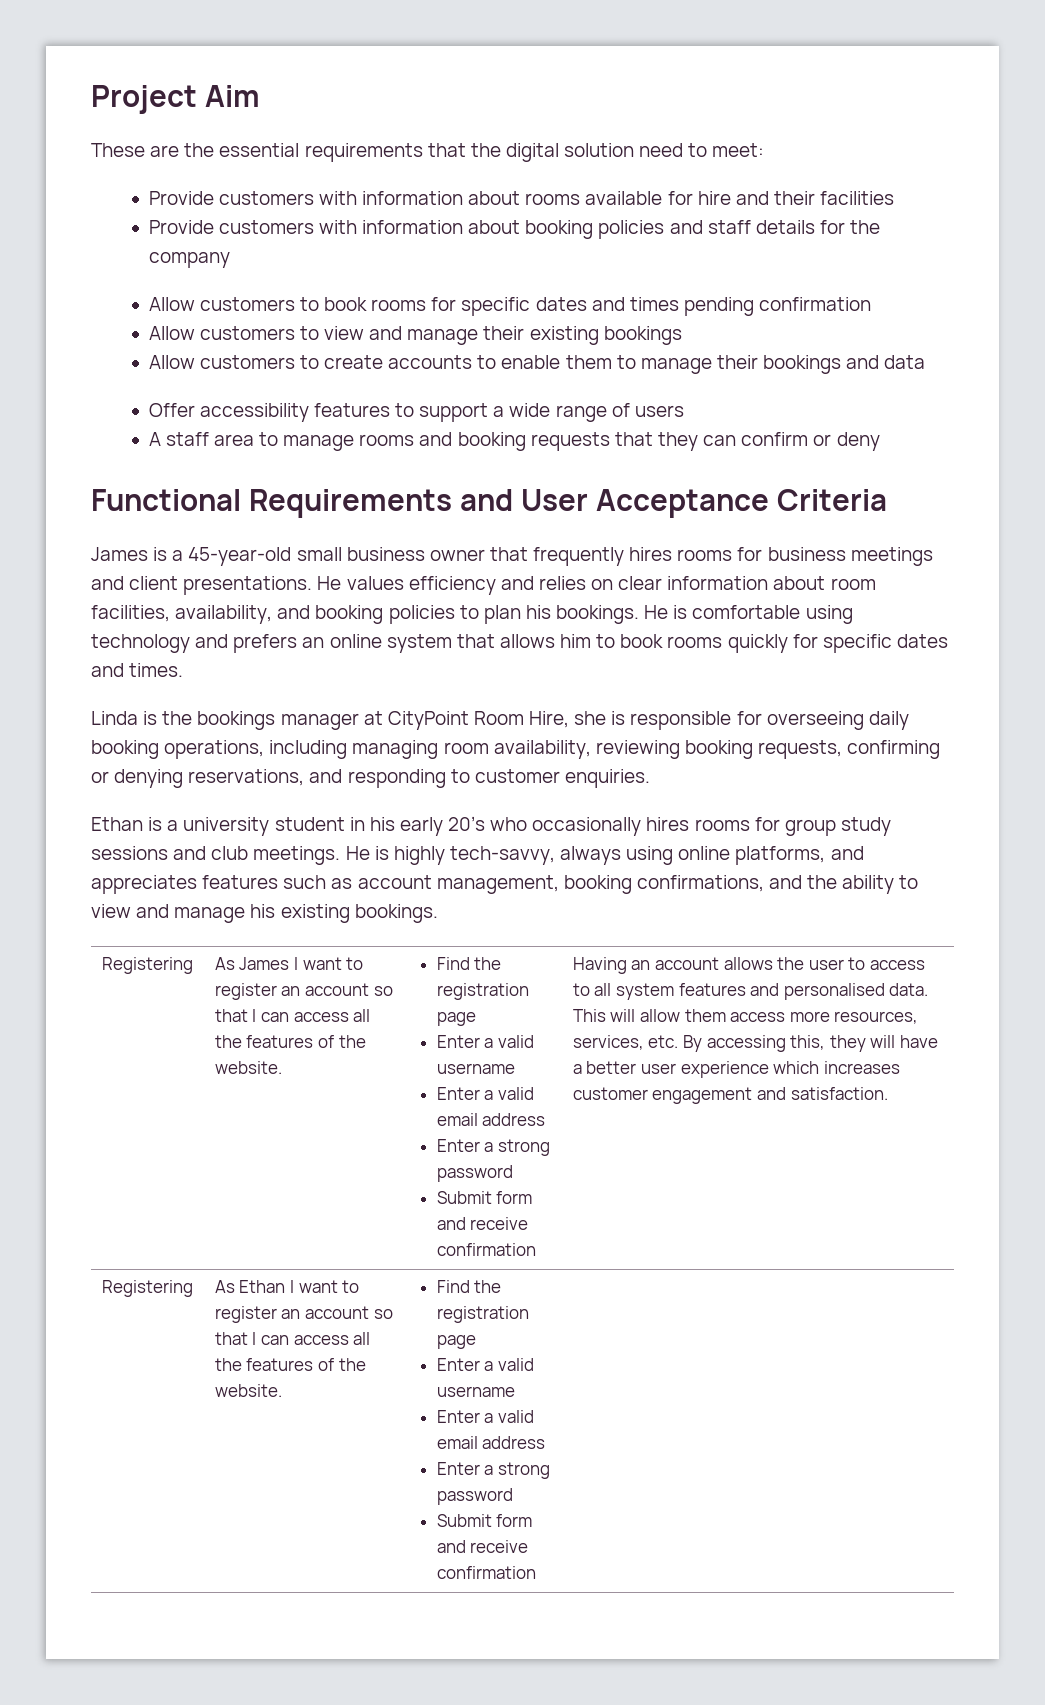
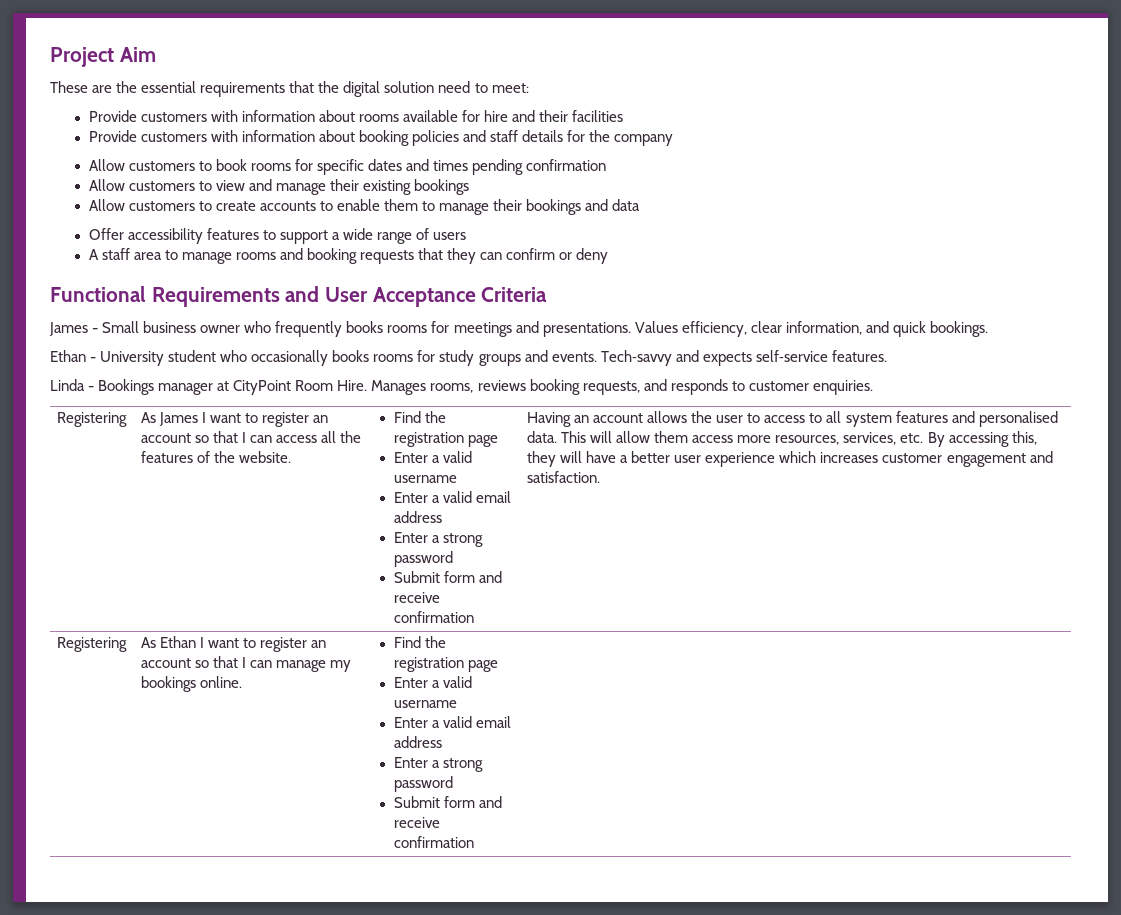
- James is a 45-year-old small business owner that frequently hires rooms for business meetings and client presentations. He values efficiency and relies on clear information about room facilities, availability, and booking policies to plan his bookings. He is comfortable using technology and prefers an online system that allows him to book rooms quickly for specific dates and times.
- Linda is the bookings manager at CityPoint Room Hire, she is responsible for overseeing daily booking operations, including managing room availability, reviewing booking requests, confirming or denying reservations, and responding to customer enquiries.
- Ethan is a university student in his early 20’s who occasionally hires rooms for group study sessions and club meetings. He is highly tech-savvy, always using online platforms, and appreciates features such as account management, booking confirmations, and the ability to view and manage his existing bookings.
+ James - Small business owner who frequently books rooms for meetings and presentations. Values efficiency, clear information, and quick bookings.
+ Ethan - University student who occasionally books rooms for study groups and events. Tech‑savvy and expects self‑service features.
+ Linda - Bookings manager at CityPoint Room Hire. Manages rooms, reviews booking requests, and responds to customer enquiries.
- As Ethan I want to register an account so that I can access all the features of the website.
+ As Ethan I want to register an account so that I can manage my bookings online.

